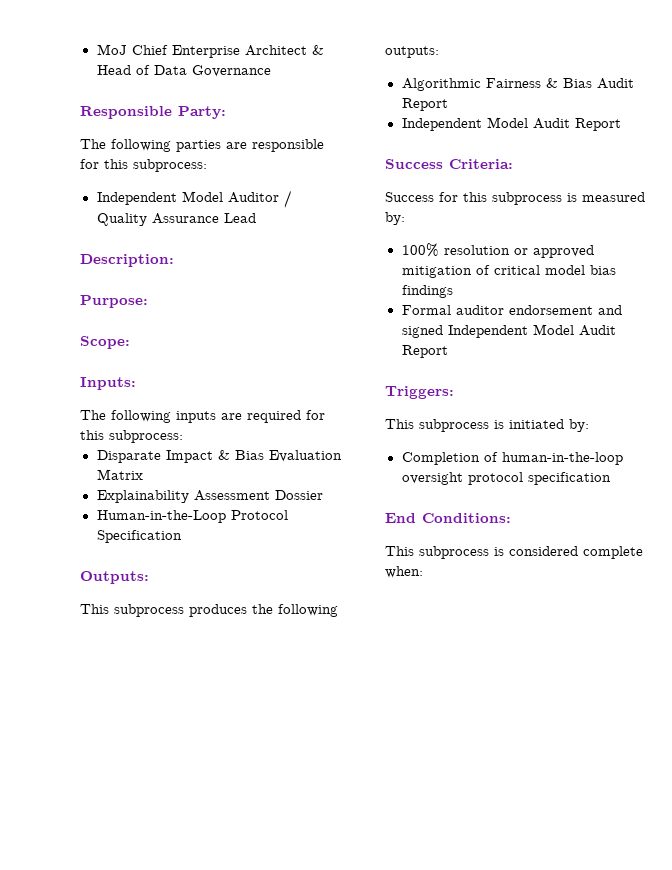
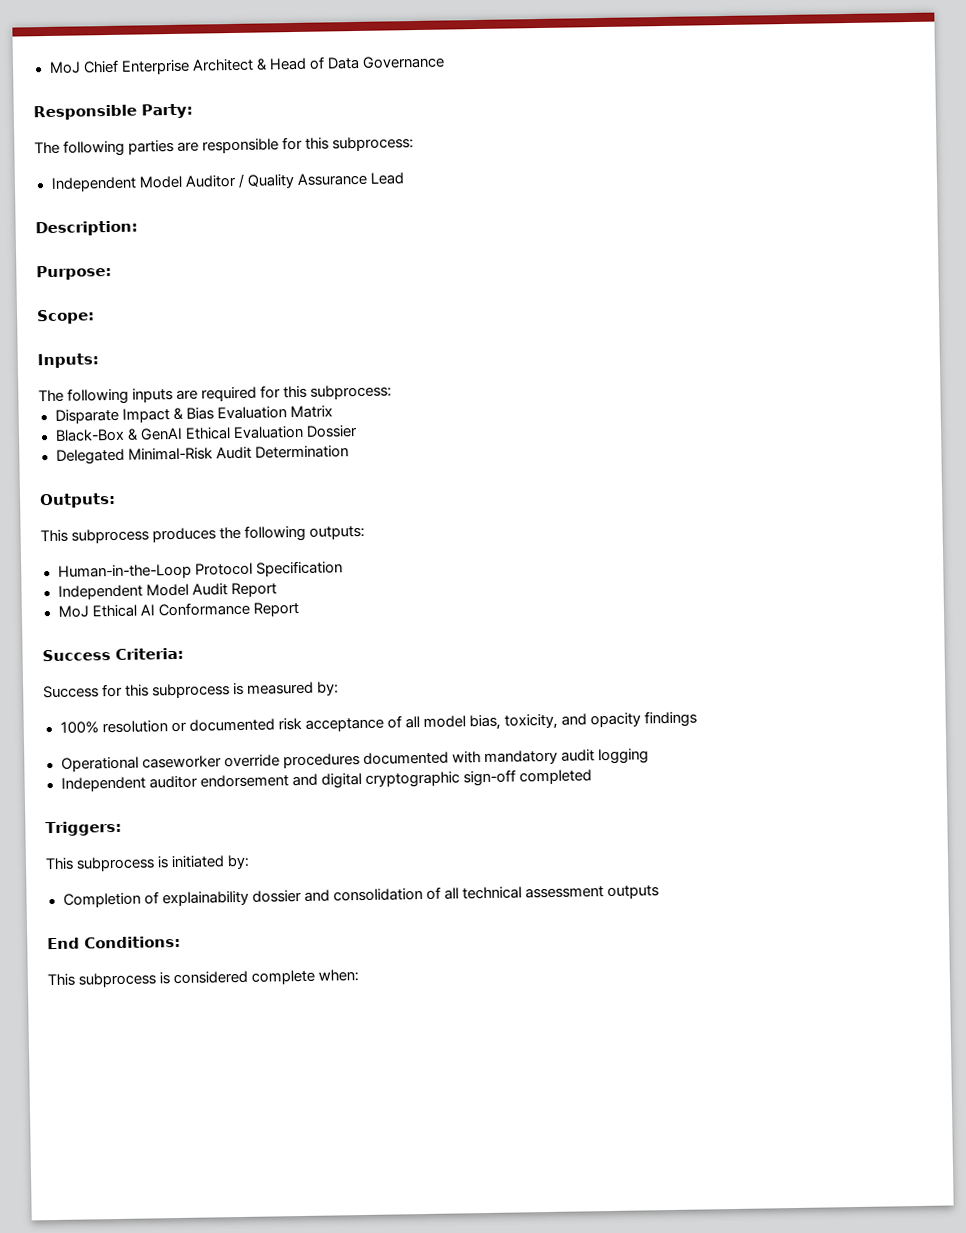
- Explainability Assessment Dossier
- Human-in-the-Loop Protocol Specification
+ Black-Box & GenAI Ethical Evaluation Dossier
+ Delegated Minimal-Risk Audit Determination
- Algorithmic Fairness & Bias Audit Report
+ Human-in-the-Loop Protocol Specification
  Independent Model Audit Report
+ MoJ Ethical AI Conformance Report
- 100% resolution or approved mitigation of critical model bias findings
- Formal auditor endorsement and signed Independent Model Audit Report
+ 100% resolution or documented risk acceptance of all model bias, toxicity, and opacity findings
+ Operational caseworker override procedures documented with mandatory audit logging
+ Independent auditor endorsement and digital cryptographic sign-off completed
- Completion of human-in-the-loop oversight protocol specification
+ Completion of explainability dossier and consolidation of all technical assessment outputs

